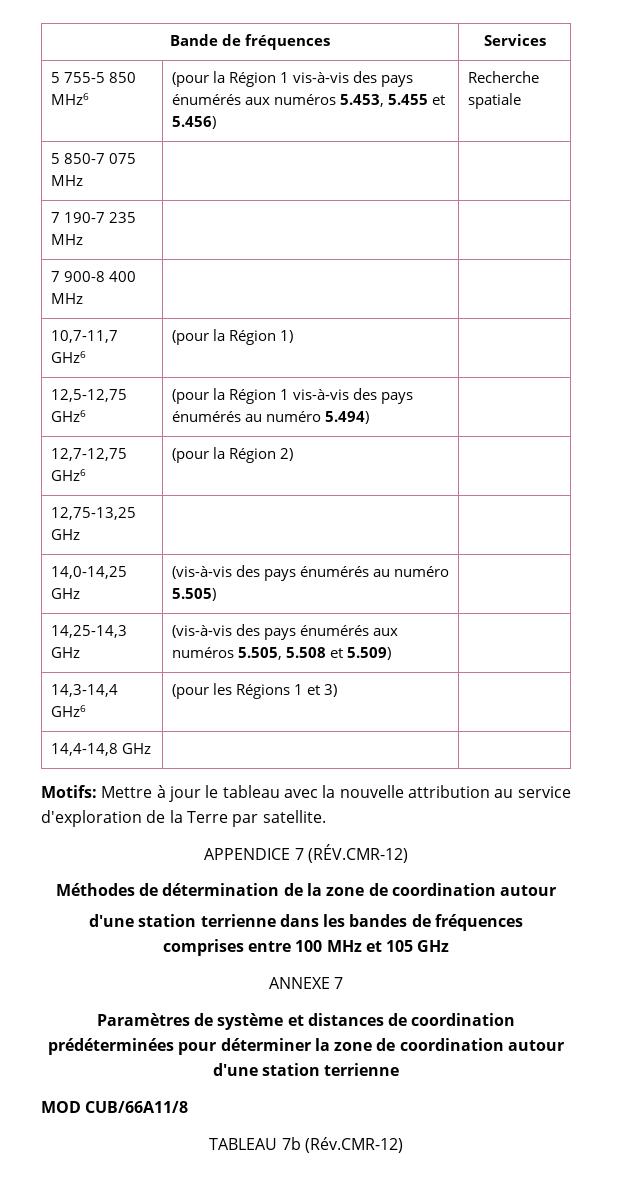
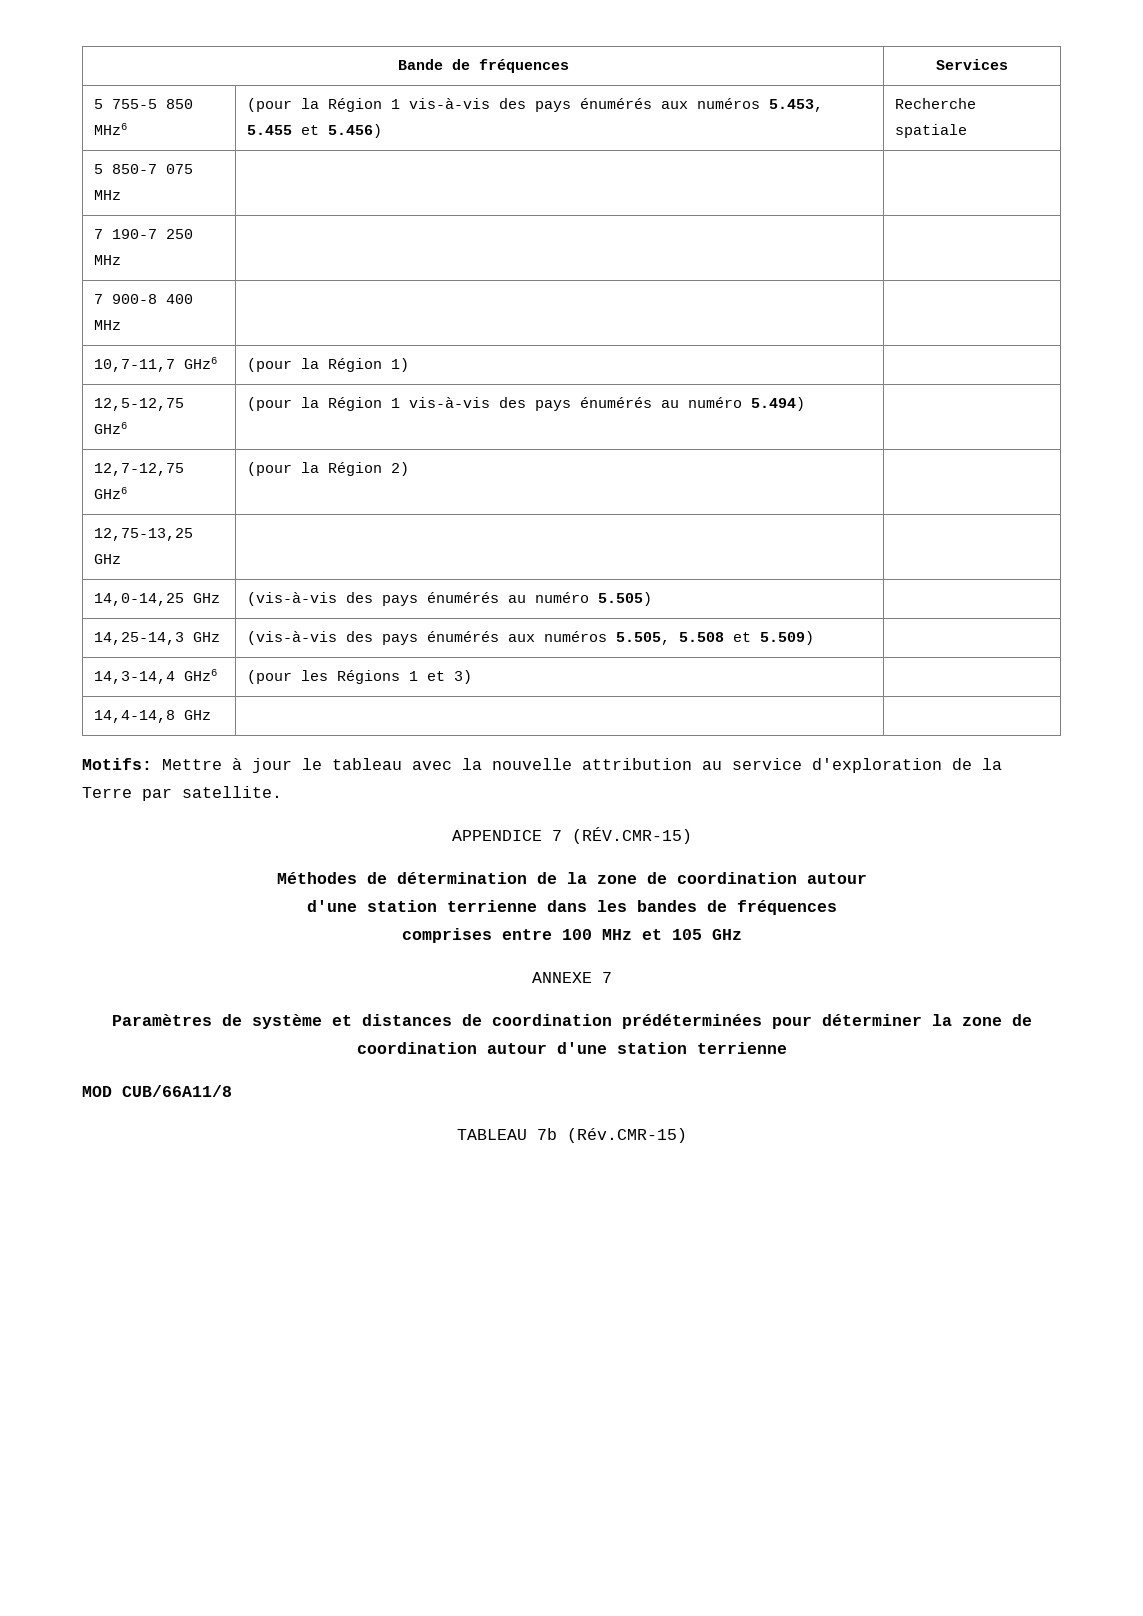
- 7 190-7 235 MHz | |
+ 7 190-7 250 MHz | |
- APPENDICE 7 (RÉV.CMR-12)
+ APPENDICE 7 (RÉV.CMR-15)
- TABLEAU 7b (Rév.CMR-12)
+ TABLEAU 7b (Rév.CMR-15)

